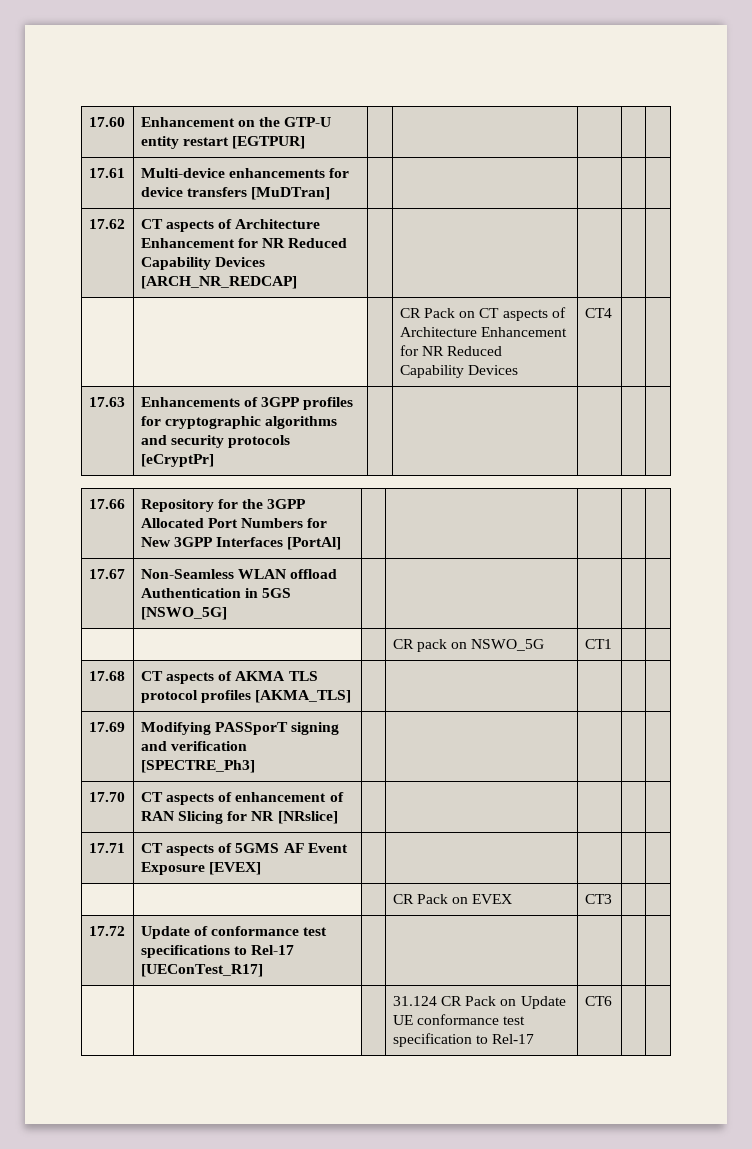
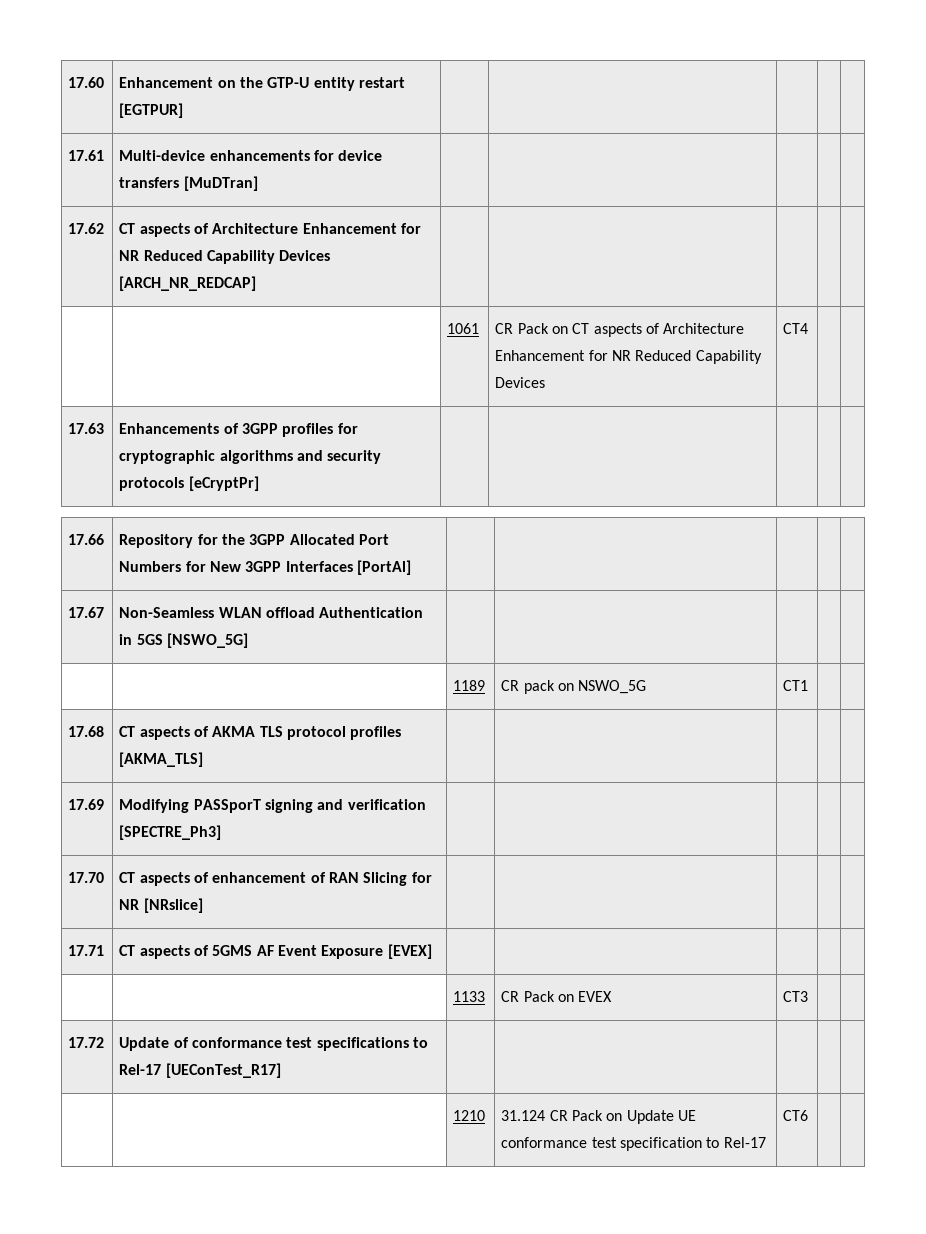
- | | | CR Pack on CT aspects of Architecture Enhancement for NR Reduced Capability Devices | CT4 | |
+ | | 1061 | CR Pack on CT aspects of Architecture Enhancement for NR Reduced Capability Devices | CT4 | |
- | | | CR pack on NSWO_5G | CT1 | |
+ | | 1189 | CR pack on NSWO_5G | CT1 | |
- | | | CR Pack on EVEX | CT3 | |
+ | | 1133 | CR Pack on EVEX | CT3 | |
- | | | 31.124 CR Pack on Update UE conformance test specification to Rel-17 | CT6 | |
+ | | 1210 | 31.124 CR Pack on Update UE conformance test specification to Rel-17 | CT6 | |

